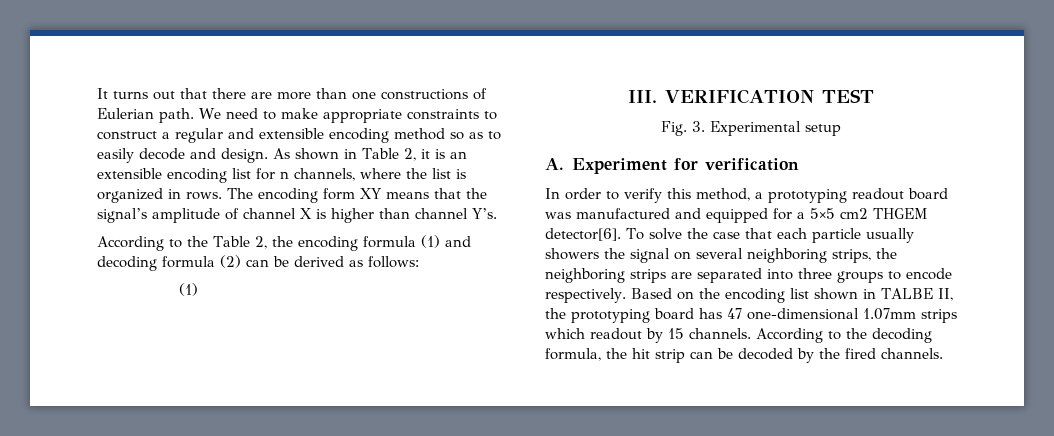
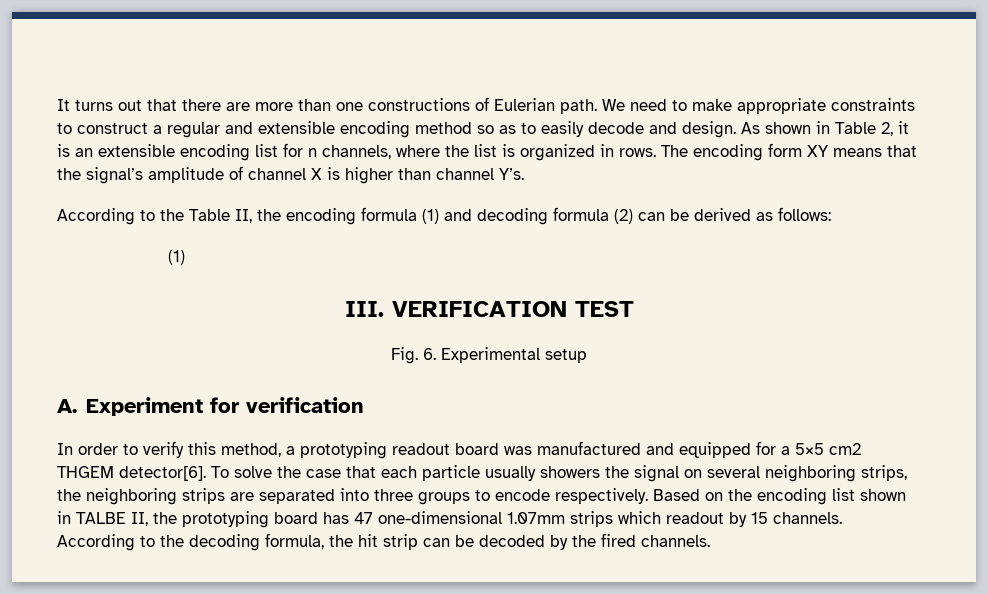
- According to the Table 2, the encoding formula (1) and decoding formula (2) can be derived as follows:
+ According to the Table II, the encoding formula (1) and decoding formula (2) can be derived as follows:
- Fig. 3. Experimental setup
+ Fig. 6. Experimental setup

